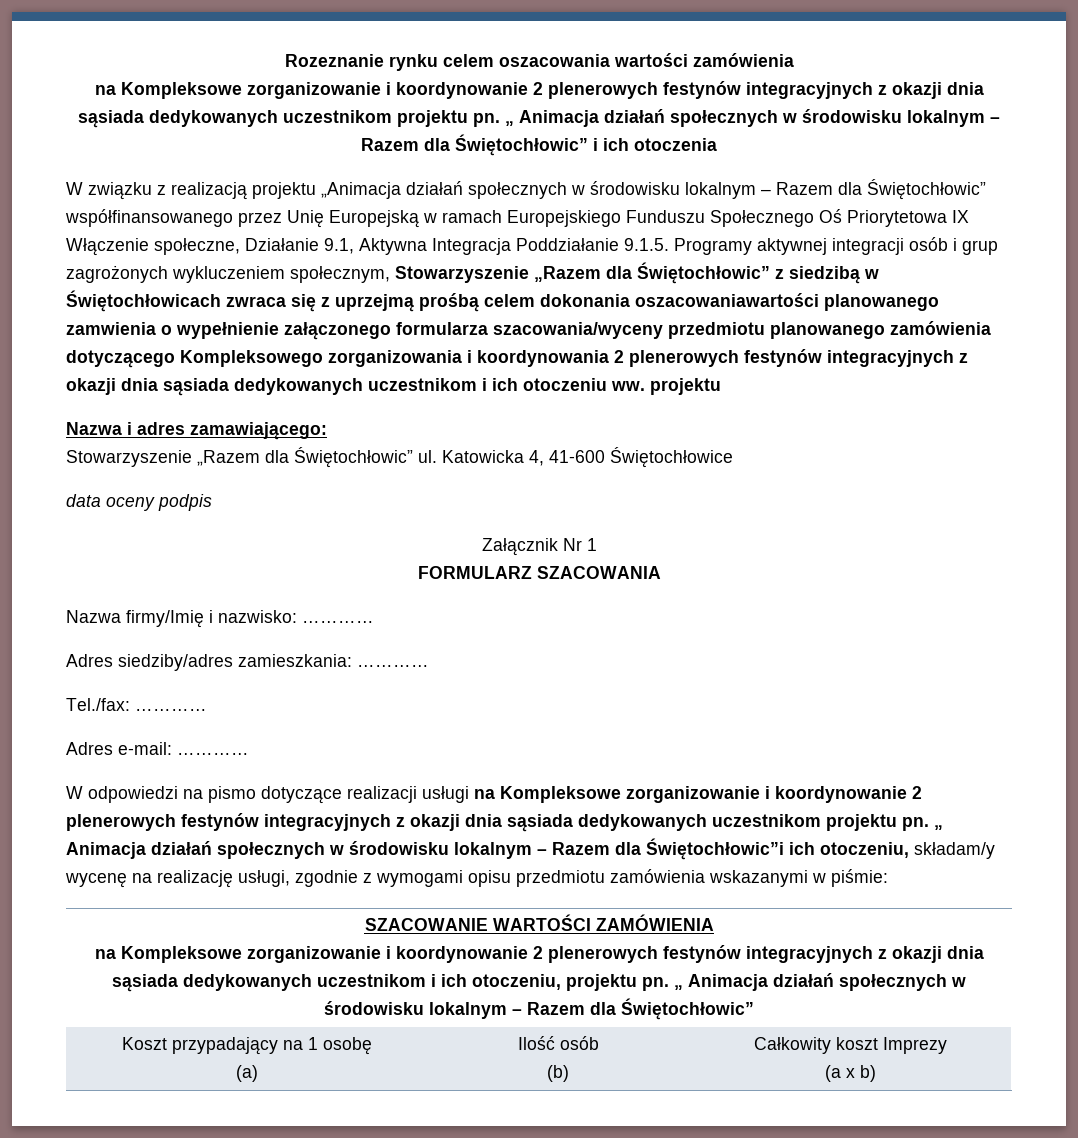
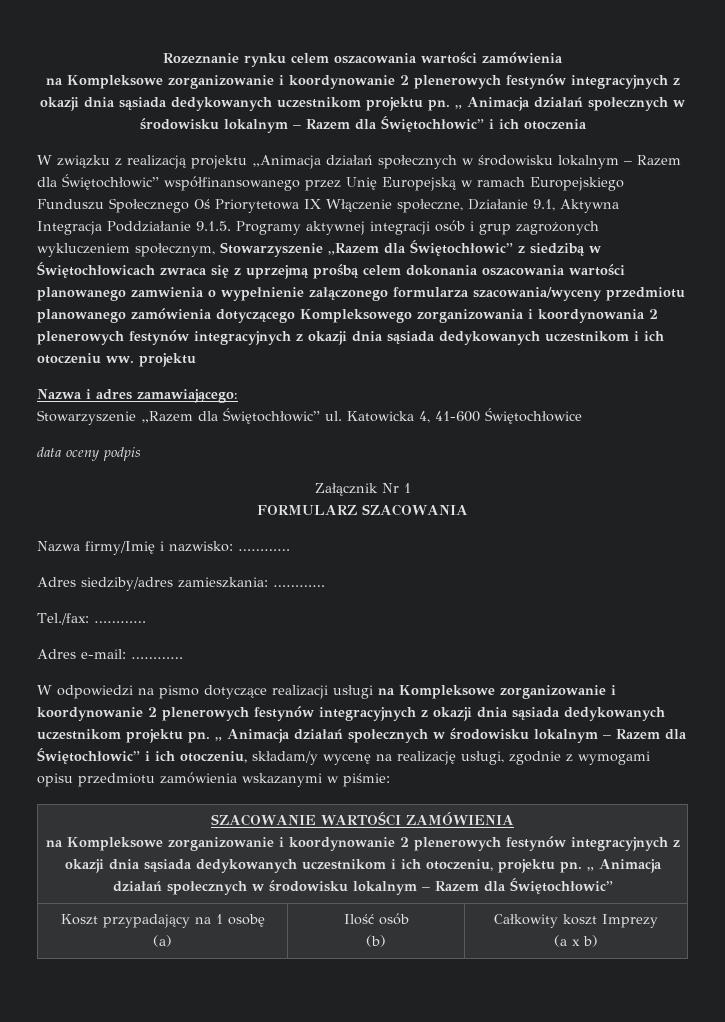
- W związku z realizacją projektu „Animacja działań społecznych w środowisku lokalnym – Razem dla Świętochłowic” współfinansowanego przez Unię Europejską w ramach Europejskiego Funduszu Społecznego Oś Priorytetowa IX Włączenie społeczne, Działanie 9.1, Aktywna Integracja Poddziałanie 9.1.5. Programy aktywnej integracji osób i grup zagrożonych wykluczeniem społecznym, Stowarzyszenie „Razem dla Świętochłowic” z siedzibą w Świętochłowicach zwraca się z uprzejmą prośbą celem dokonania oszacowaniawartości planowanego zamwienia o wypełnienie załączonego formularza szacowania/wyceny przedmiotu planowanego zamówienia dotyczącego Kompleksowego zorganizowania i koordynowania 2 plenerowych festynów integracyjnych z okazji dnia sąsiada dedykowanych uczestnikom i ich otoczeniu ww. projektu
+ W związku z realizacją projektu „Animacja działań społecznych w środowisku lokalnym – Razem dla Świętochłowic” współfinansowanego przez Unię Europejską w ramach Europejskiego Funduszu Społecznego Oś Priorytetowa IX Włączenie społeczne, Działanie 9.1, Aktywna Integracja Poddziałanie 9.1.5. Programy aktywnej integracji osób i grup zagrożonych wykluczeniem społecznym, Stowarzyszenie „Razem dla Świętochłowic” z siedzibą w Świętochłowicach zwraca się z uprzejmą prośbą celem dokonania oszacowania wartości planowanego zamwienia o wypełnienie załączonego formularza szacowania/wyceny przedmiotu planowanego zamówienia dotyczącego Kompleksowego zorganizowania i koordynowania 2 plenerowych festynów integracyjnych z okazji dnia sąsiada dedykowanych uczestnikom i ich otoczeniu ww. projektu
- „ Animacja działań społecznych w środowisku lokalnym – Razem dla Świętochłowic”i ich otoczeniu, składam/y wycenę na realizację usługi, zgodnie z wymogami opisu przedmiotu zamówienia wskazanymi w piśmie:
+ „ Animacja działań społecznych w środowisku lokalnym – Razem dla Świętochłowic” i ich otoczeniu, składam/y wycenę na realizację usługi, zgodnie z wymogami opisu przedmiotu zamówienia wskazanymi w piśmie:

